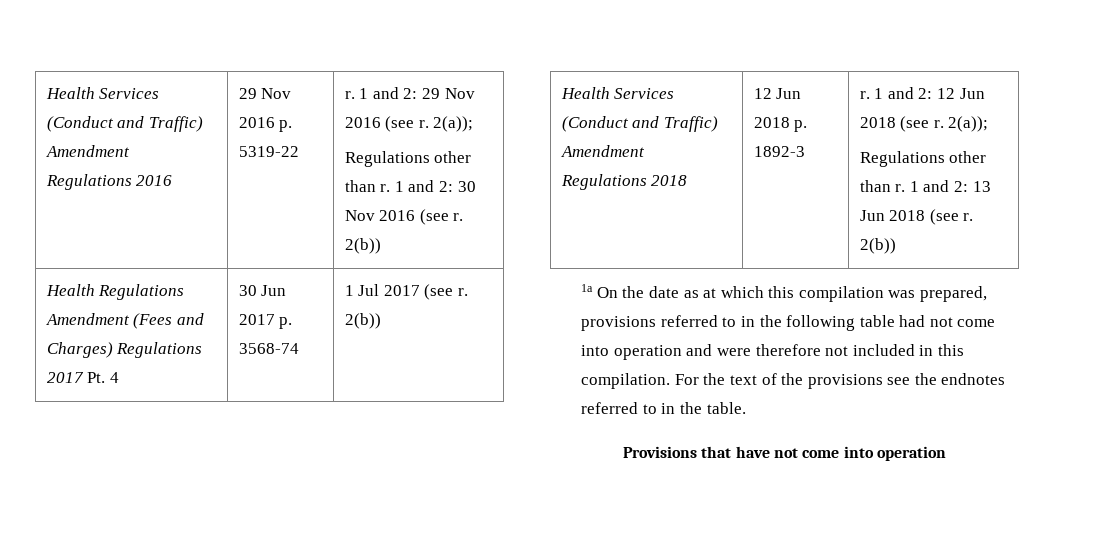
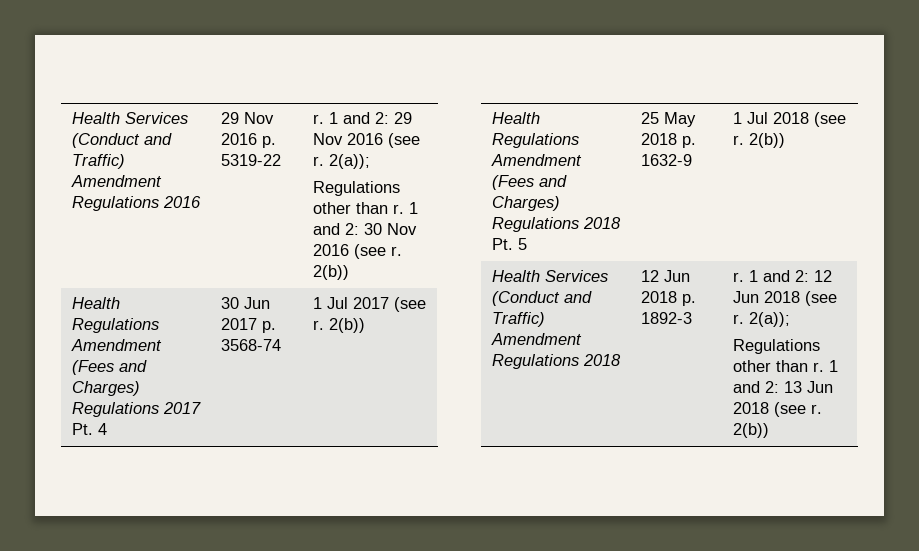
+ Health Regulations Amendment (Fees and Charges) Regulations 2018 Pt. 5 | 25 May 2018 p. 1632-9 | 1 Jul 2018 (see r. 2(b))
- 1a On the date as at which this compilation was prepared, provisions referred to in the following table had not come into operation and were therefore not included in this compilation. For the text of the provisions see the endnotes referred to in the table.
- Provisions that have not come into operation

